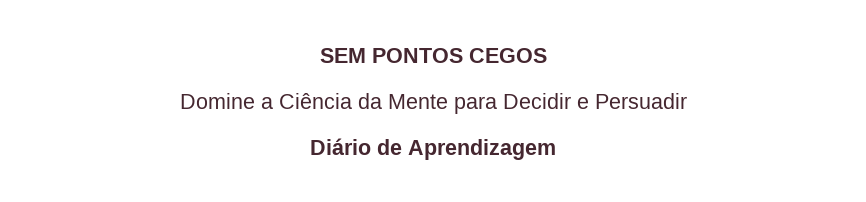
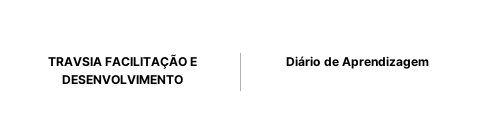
- SEM PONTOS CEGOS
- Domine a Ciência da Mente para Decidir e Persuadir
+ TRAVSIA FACILITAÇÃO E DESENVOLVIMENTO

